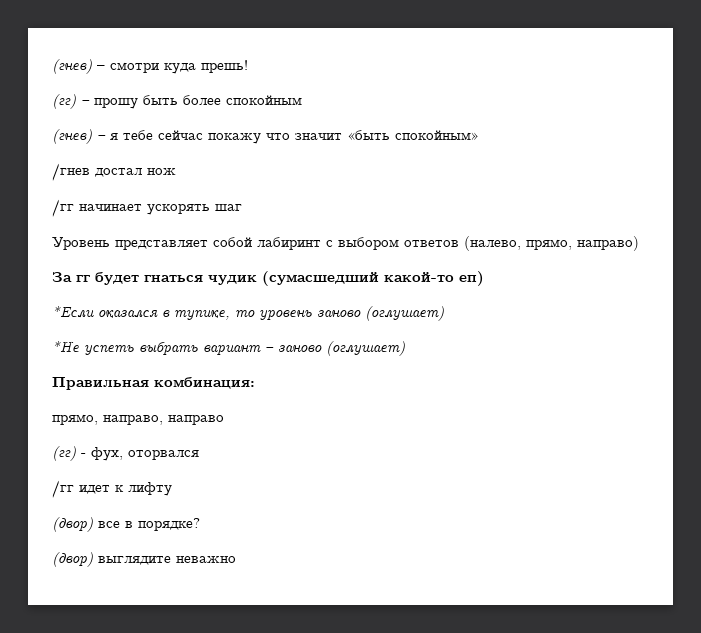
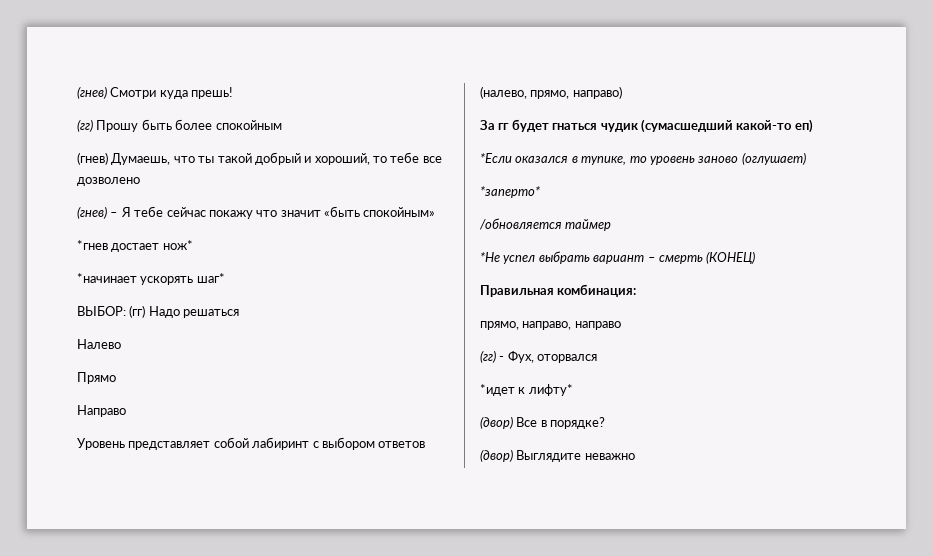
- (гнев) – смотри куда прешь!
+ (гнев) Смотри куда прешь!
- (гг) – прошу быть более спокойным
+ (гг) Прошу быть более спокойным
- (гнев) – я тебе сейчас покажу что значит «быть спокойным»
+ (гнев) Думаешь, что ты такой добрый и хороший, то тебе все дозволено
+ (гнев) – Я тебе сейчас покажу что значит «быть спокойным»
- /гнев достал нож
- /гг начинает ускорять шаг
+ *гнев достает нож*
+ *начинает ускорять шаг*
+ ВЫБОР: (гг) Надо решаться
+ Налево
+ Прямо
+ Направо
+ *заперто*
+ /обновляется таймер
- *Не успеть выбрать вариант – заново (оглушает)
+ *Не успел выбрать вариант – смерть (КОНЕЦ)
- (гг) - фух, оторвался
+ (гг) - Фух, оторвался
- /гг идет к лифту
- (двор) все в порядке?
+ *идет к лифту*
+ (двор) Все в порядке?
- (двор) выглядите неважно
+ (двор) Выглядите неважно

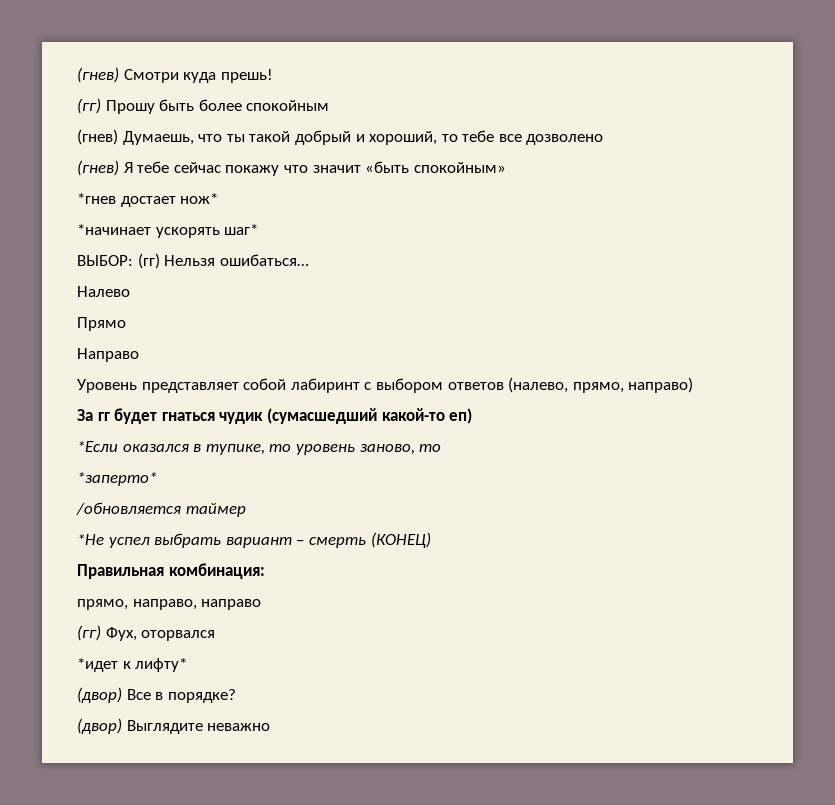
- (гнев) – Я тебе сейчас покажу что значит «быть спокойным»
+ (гнев) Я тебе сейчас покажу что значит «быть спокойным»
- ВЫБОР: (гг) Надо решаться
+ ВЫБОР: (гг) Нельзя ошибаться…
- *Если оказался в тупике, то уровень заново (оглушает)
+ *Если оказался в тупике, то уровень заново, то
- (гг) - Фух, оторвался
+ (гг) Фух, оторвался

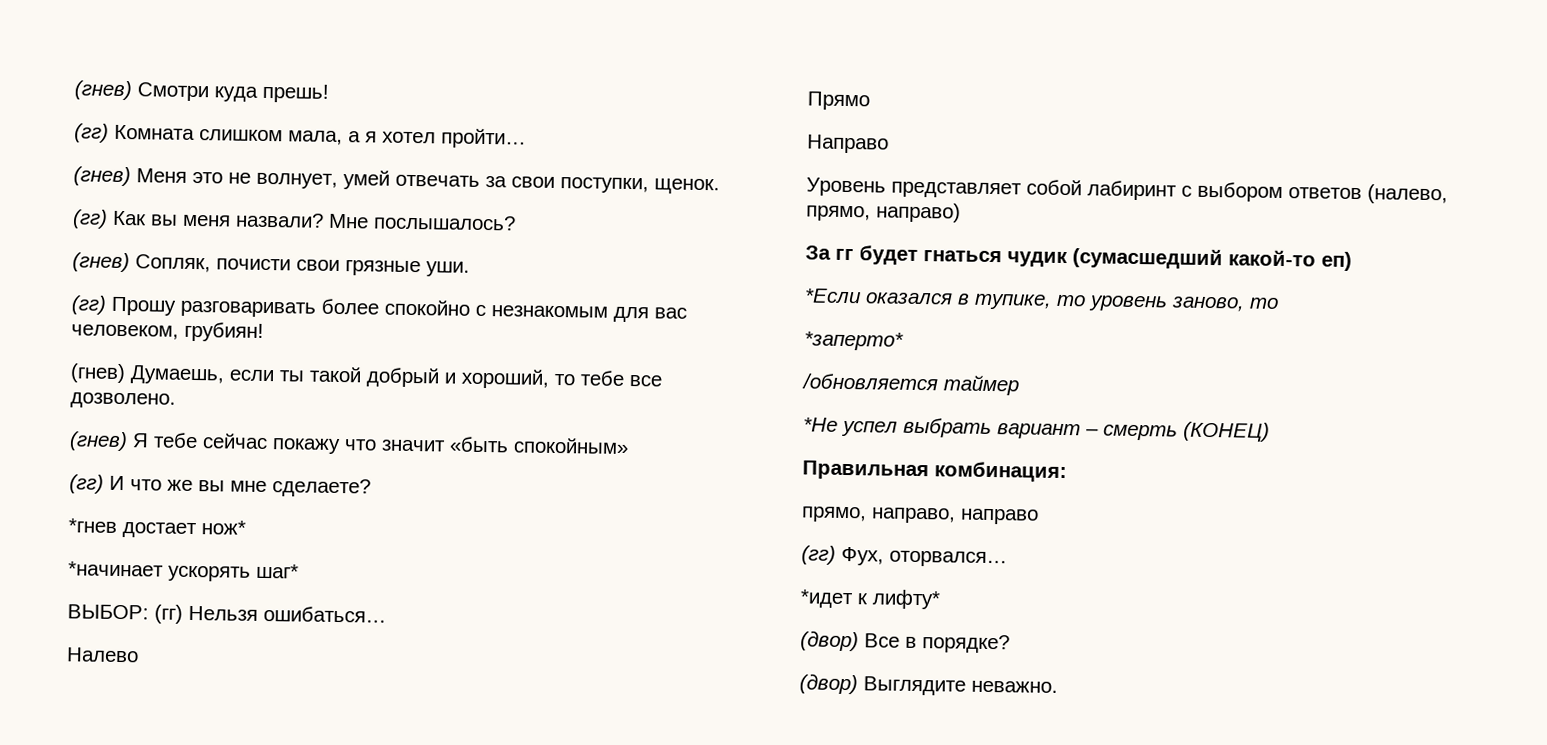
- (гг) Прошу быть более спокойным
+ (гг) Комната слишком мала, а я хотел пройти…
+ (гнев) Меня это не волнует, умей отвечать за свои поступки, щенок.
+ (гг) Как вы меня назвали? Мне послышалось?
+ (гнев) Cопляк, почисти свои грязные уши.
+ (гг) Прошу разговаривать более спокойно с незнакомым для вас человеком, грубиян!
- (гнев) Думаешь, что ты такой добрый и хороший, то тебе все дозволено
+ (гнев) Думаешь, если ты такой добрый и хороший, то тебе все дозволено.
+ (гг) И что же вы мне сделаете?
- (гг) Фух, оторвался
+ (гг) Фух, оторвался…
- (двор) Выглядите неважно
+ (двор) Выглядите неважно.

